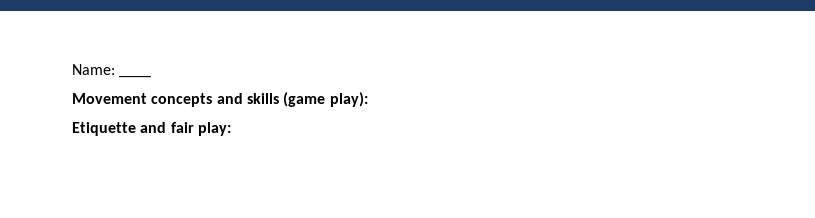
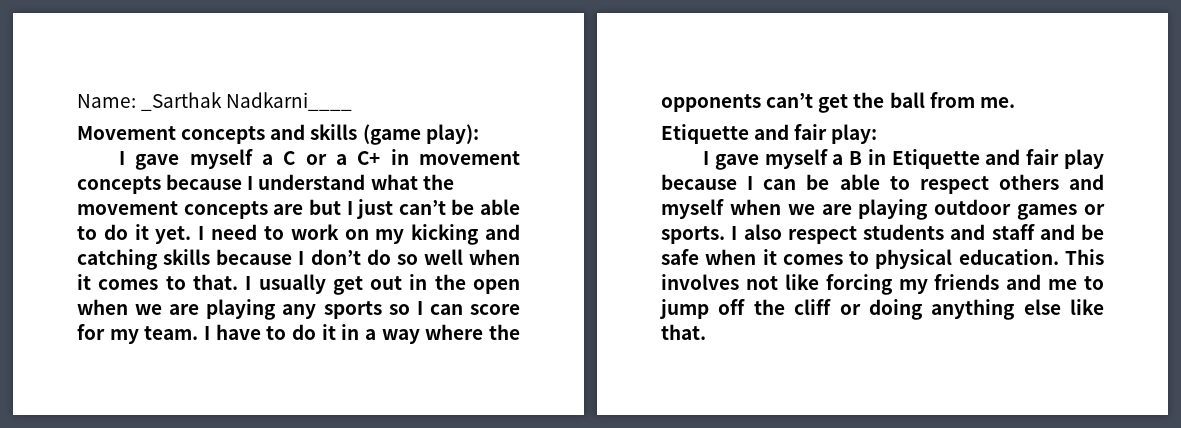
- Name: ____
+ Name: _Sarthak Nadkarni____
+ I gave myself a C or a C+ in movement concepts because I understand what the movement concepts are but I just can’t be able to do it yet. I need to work on my kicking and catching skills because I don’t do so well when it comes to that. I usually get out in the open when we are playing any sports so I can score for my team. I have to do it in a way where the opponents can’t get the ball from me.
  Etiquette and fair play:
+ I gave myself a B in Etiquette and fair play because I can be able to respect others and myself when we are playing outdoor games or sports. I also respect students and staff and be safe when it comes to physical education. This involves not like forcing my friends and me to jump off the cliff or doing anything else like that.

